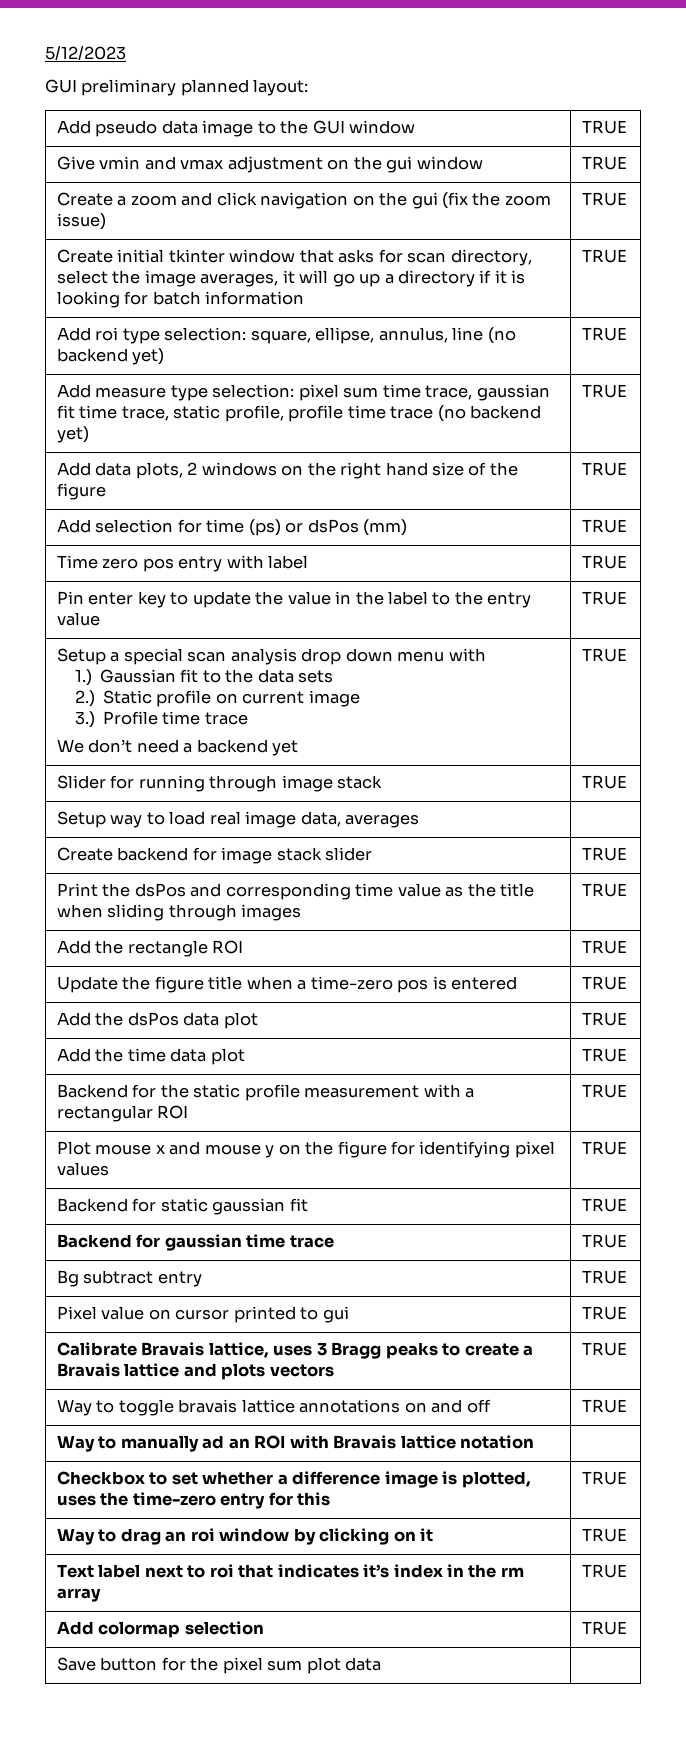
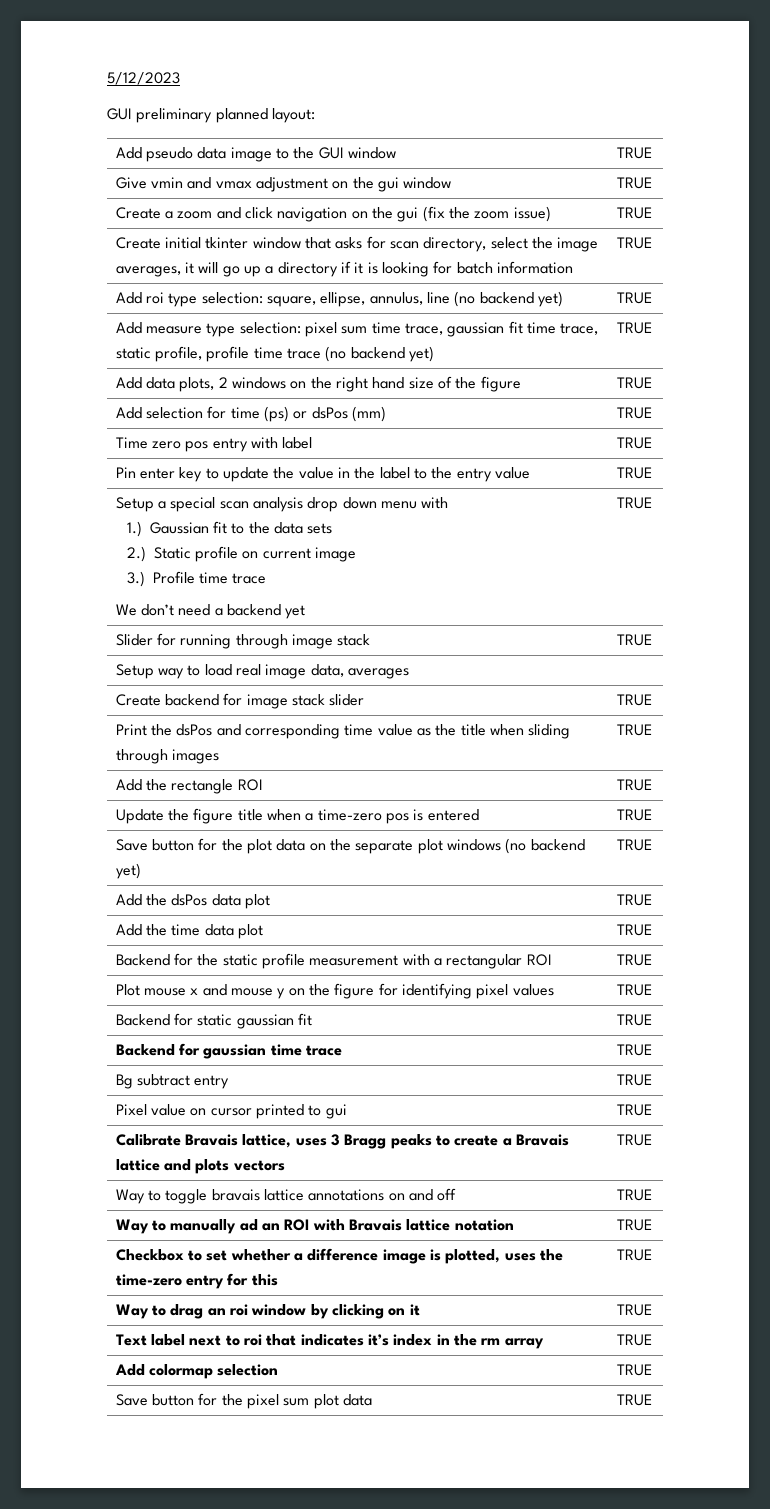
+ Save button for the plot data on the separate plot windows (no backend yet) | TRUE
- Way to manually ad an ROI with Bravais lattice notation |
+ Way to manually ad an ROI with Bravais lattice notation | TRUE
- Save button for the pixel sum plot data |
+ Save button for the pixel sum plot data | TRUE

